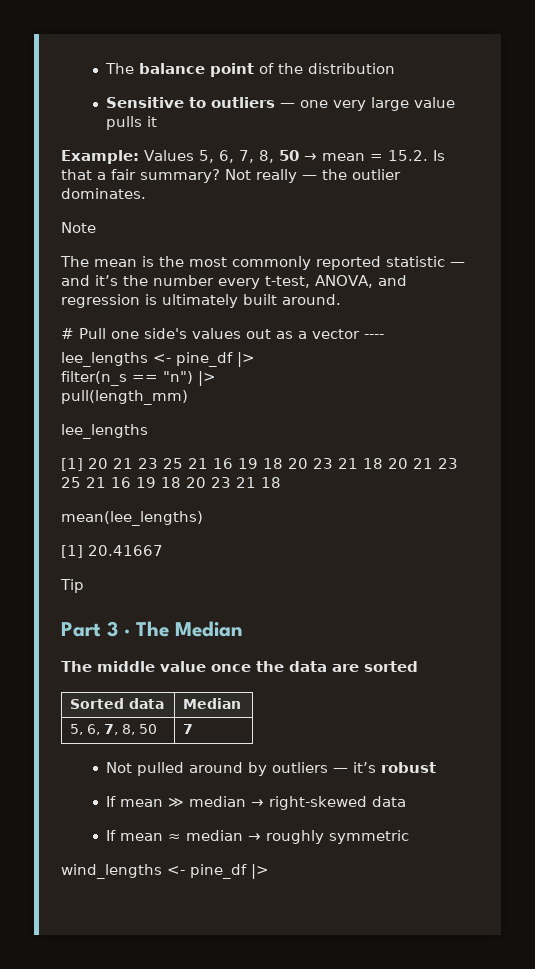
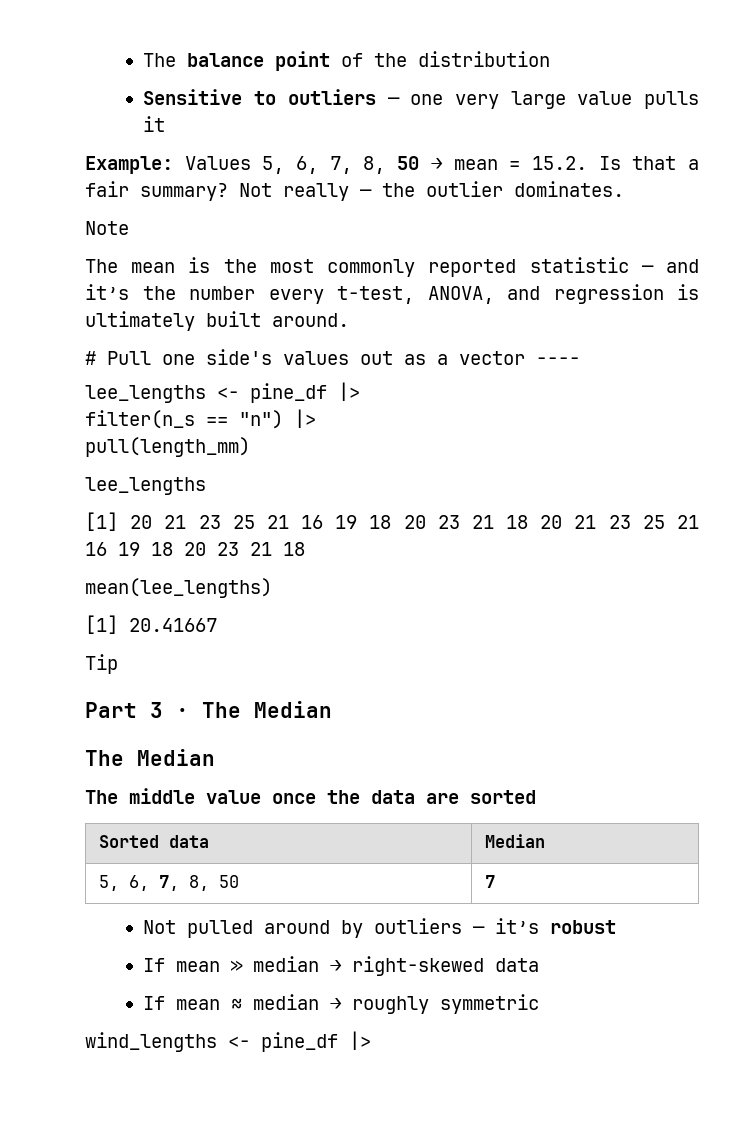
  Part 3 · The Median
+ The Median

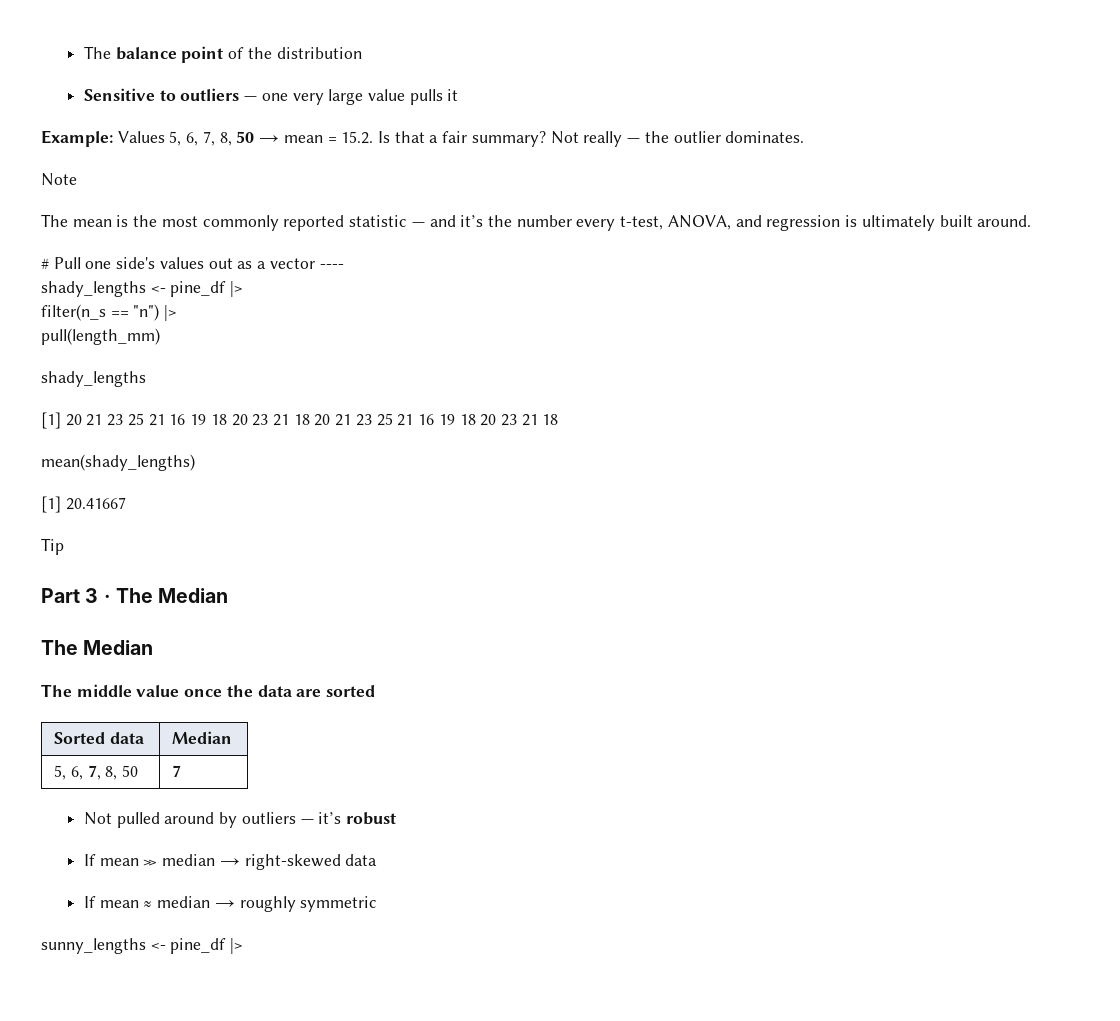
- lee_lengths <- pine_df |>
+ shady_lengths <- pine_df |>
  pull(length_mm)
- lee_lengths
+ shady_lengths
- mean(lee_lengths)
+ mean(shady_lengths)
- wind_lengths <- pine_df |>
+ sunny_lengths <- pine_df |>

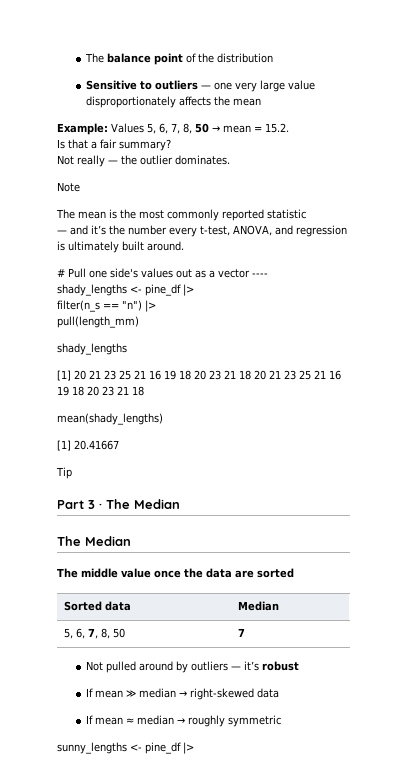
- Sensitive to outliers — one very large value pulls it
+ Sensitive to outliers — one very large value disproportionately affects the mean
- Example: Values 5, 6, 7, 8, 50 → mean = 15.2. Is that a fair summary? Not really — the outlier dominates.
+ Example: Values 5, 6, 7, 8, 50 → mean = 15.2.
+ Is that a fair summary?
+ Not really — the outlier dominates.
- The mean is the most commonly reported statistic — and it’s the number every t-test, ANOVA, and regression is ultimately built around.
+ The mean is the most commonly reported statistic
+ — and it’s the number every t-test, ANOVA, and regression is ultimately built around.

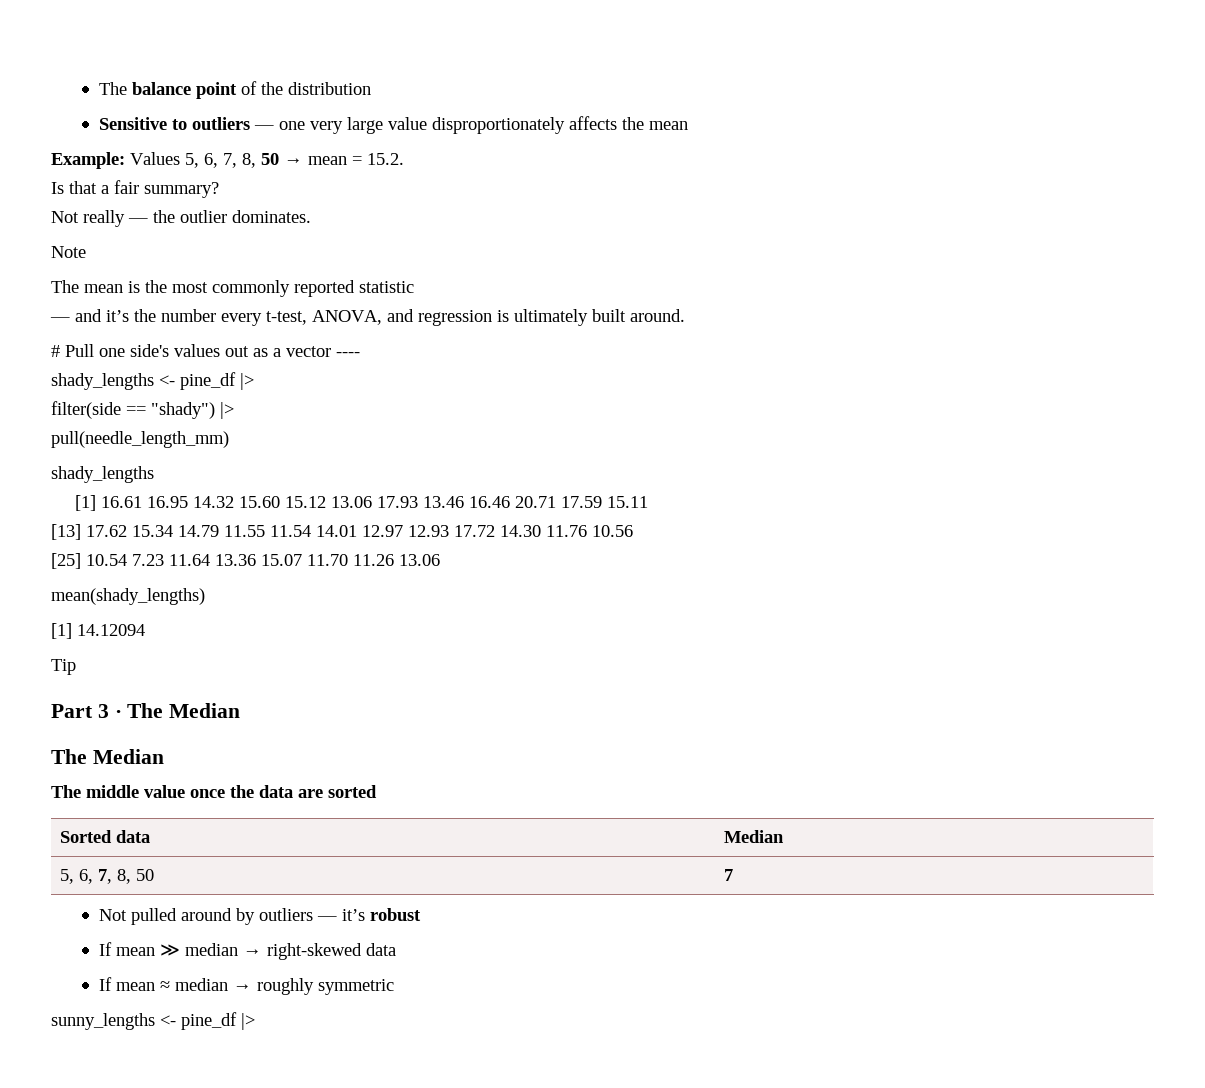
- filter(n_s == "n") |>
- pull(length_mm)
+ filter(side == "shady") |>
+ pull(needle_length_mm)
- [1] 20 21 23 25 21 16 19 18 20 23 21 18 20 21 23 25 21 16 19 18 20 23 21 18
+ [1] 16.61 16.95 14.32 15.60 15.12 13.06 17.93 13.46 16.46 20.71 17.59 15.11
+ [13] 17.62 15.34 14.79 11.55 11.54 14.01 12.97 12.93 17.72 14.30 11.76 10.56
+ [25] 10.54 7.23 11.64 13.36 15.07 11.70 11.26 13.06
- [1] 20.41667
+ [1] 14.12094

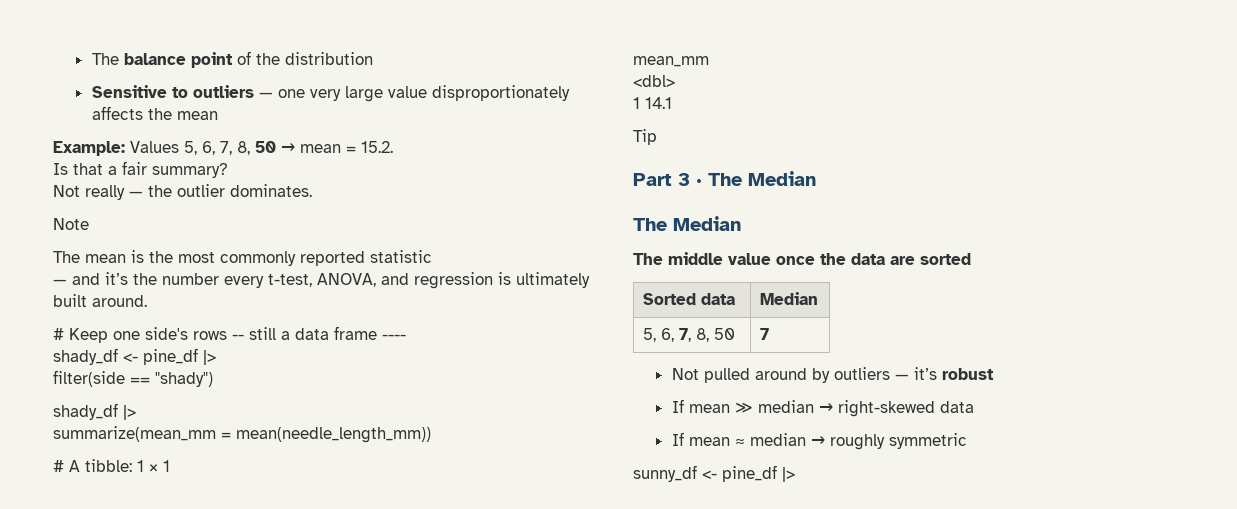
- # Pull one side's values out as a vector ----
+ # Keep one side's rows -- still a data frame ----
- shady_lengths <- pine_df |>
+ shady_df <- pine_df |>
- filter(side == "shady") |>
- pull(needle_length_mm)
- shady_lengths
- [1] 16.61 16.95 14.32 15.60 15.12 13.06 17.93 13.46 16.46 20.71 17.59 15.11
- [13] 17.62 15.34 14.79 11.55 11.54 14.01 12.97 12.93 17.72 14.30 11.76 10.56
- [25] 10.54 7.23 11.64 13.36 15.07 11.70 11.26 13.06
- mean(shady_lengths)
- [1] 14.12094
+ filter(side == "shady")
+ shady_df |>
+ summarize(mean_mm = mean(needle_length_mm))
+ # A tibble: 1 × 1
+ mean_mm
+ <dbl>
+ 1 14.1
- sunny_lengths <- pine_df |>
+ sunny_df <- pine_df |>

